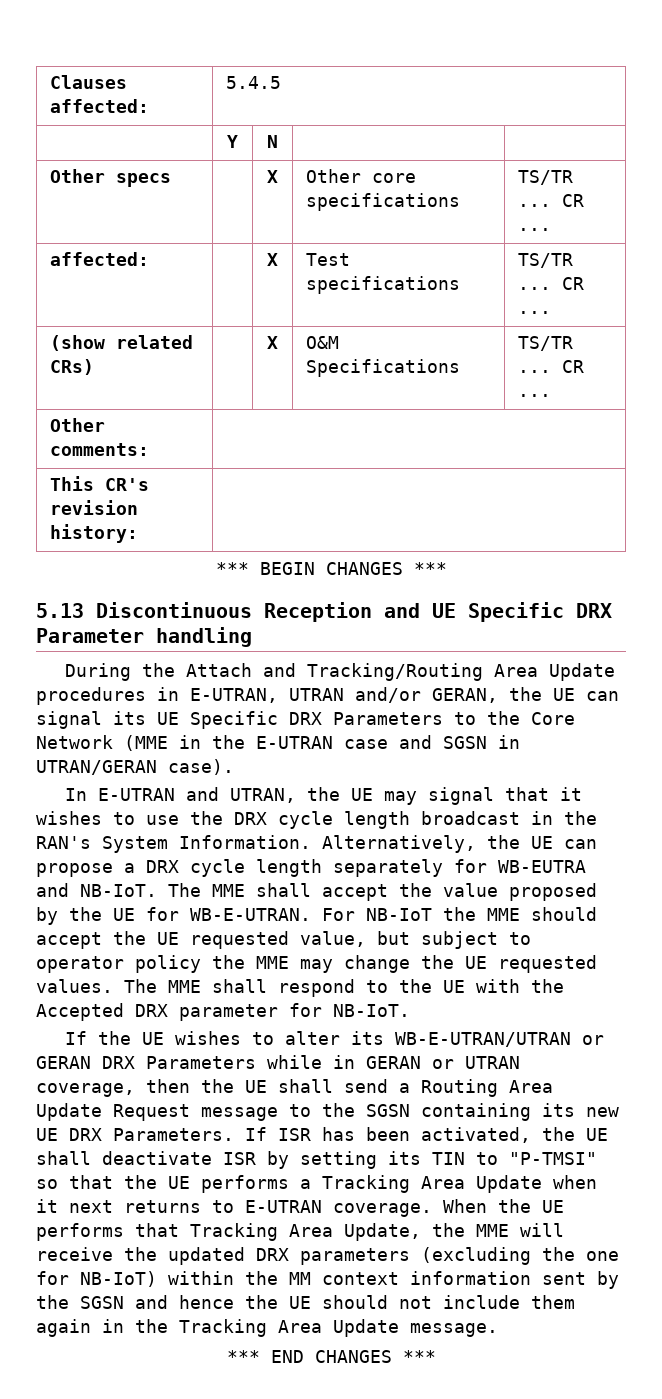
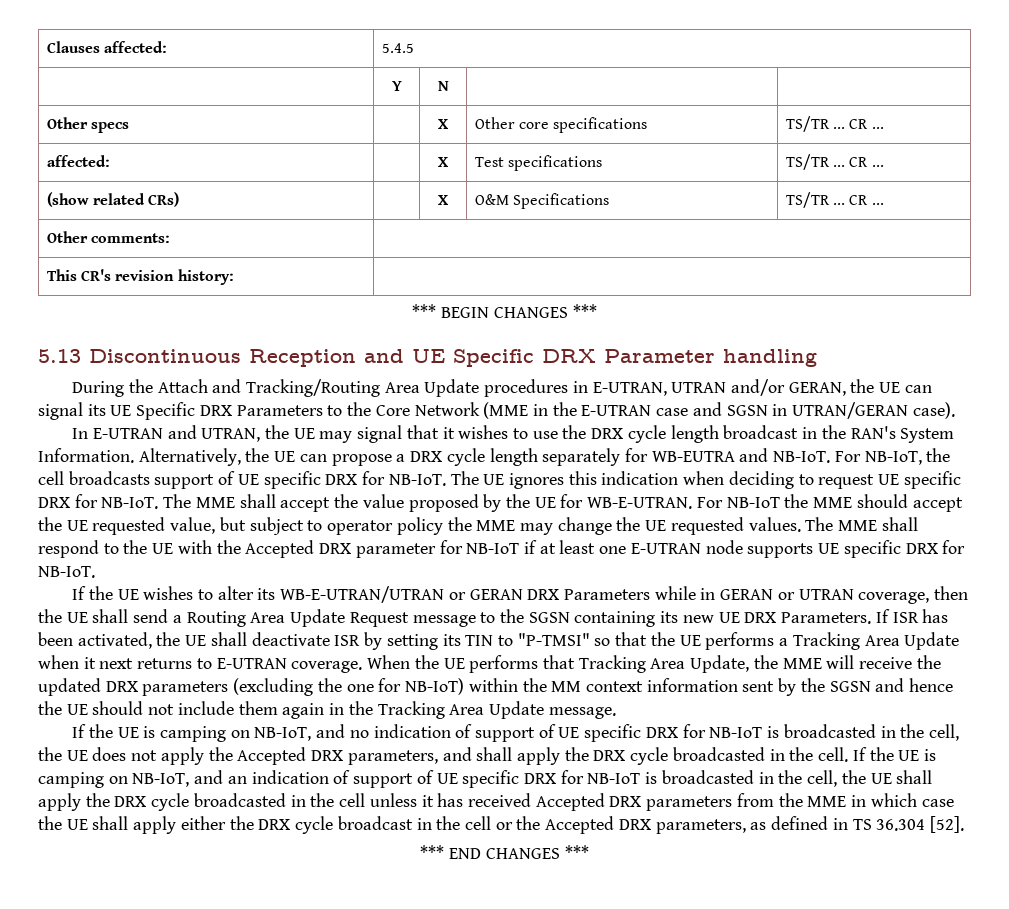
+ For NB-IoT, the cell broadcasts support of UE specific DRX for NB-IoT. The UE ignores this indication when deciding to request UE specific DRX for NB-IoT.
- The MME shall respond to the UE with the Accepted DRX parameter for NB-IoT.
+ The MME shall respond to the UE with the Accepted DRX parameter for NB-IoT if at least one E-UTRAN node supports UE specific DRX for NB-IoT.
+ If the UE is camping on NB-IoT, and no indication of support of UE specific DRX for NB-IoT is broadcasted in the cell, the UE does not apply the Accepted DRX parameters, and shall apply the DRX cycle broadcasted in the cell. If the UE is camping on NB-IoT, and an indication of support of UE specific DRX for NB-IoT is broadcasted in the cell, the UE shall apply the DRX cycle broadcasted in the cell unless it has received Accepted DRX parameters from the MME in which case the UE shall apply either the DRX cycle broadcast in the cell or the Accepted DRX parameters, as defined in TS 36.304 [52].

